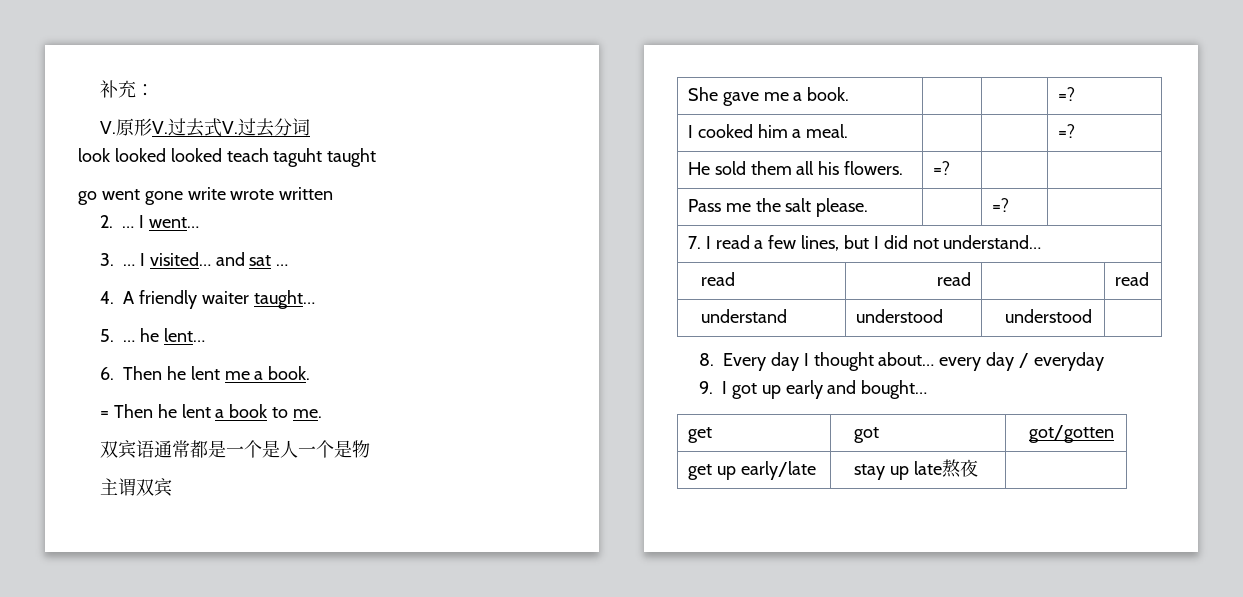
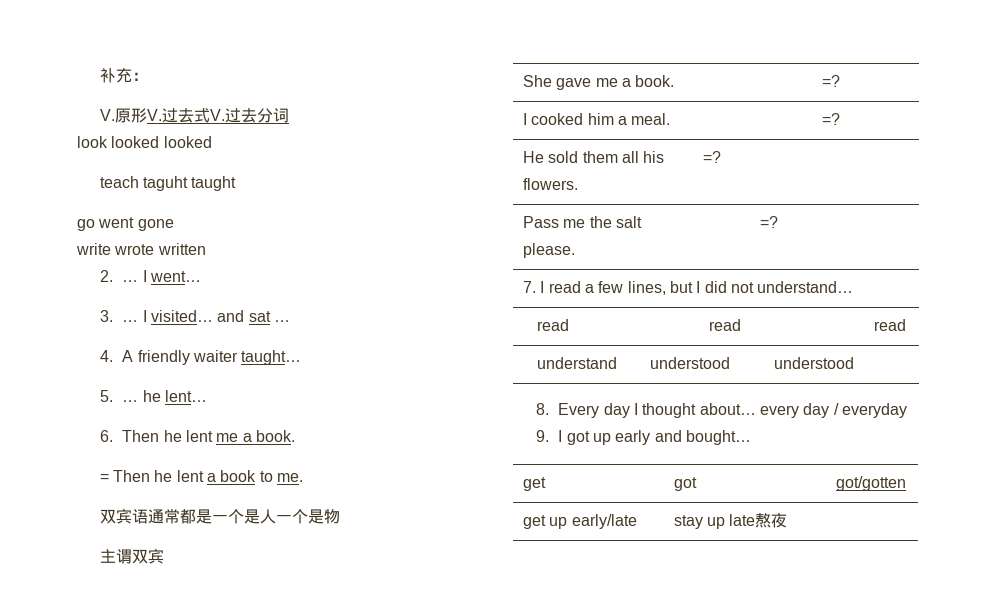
- look looked looked teach taguht taught
+ look looked looked
+ teach taguht taught
- go went gone write wrote written
+ go went gone
+ write wrote written

